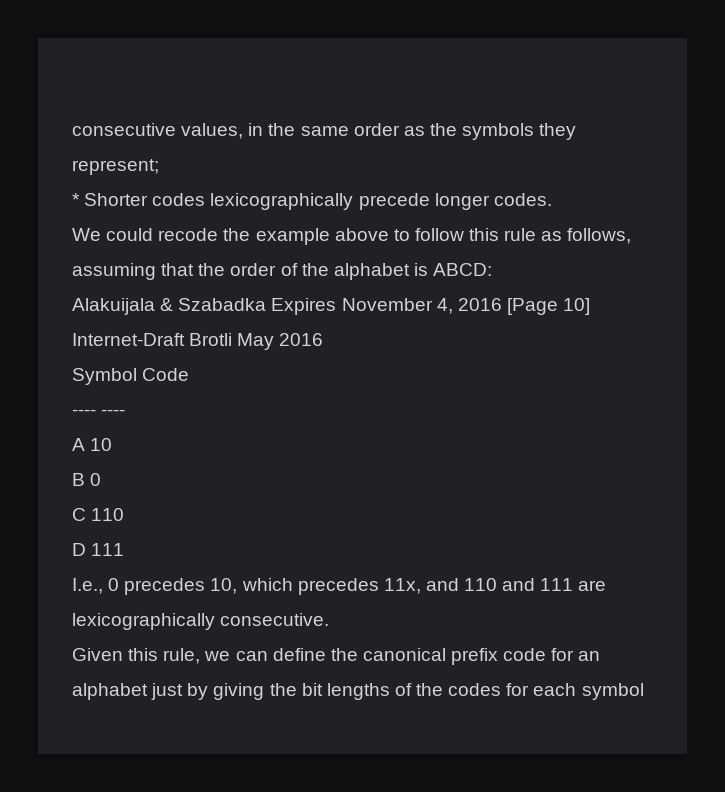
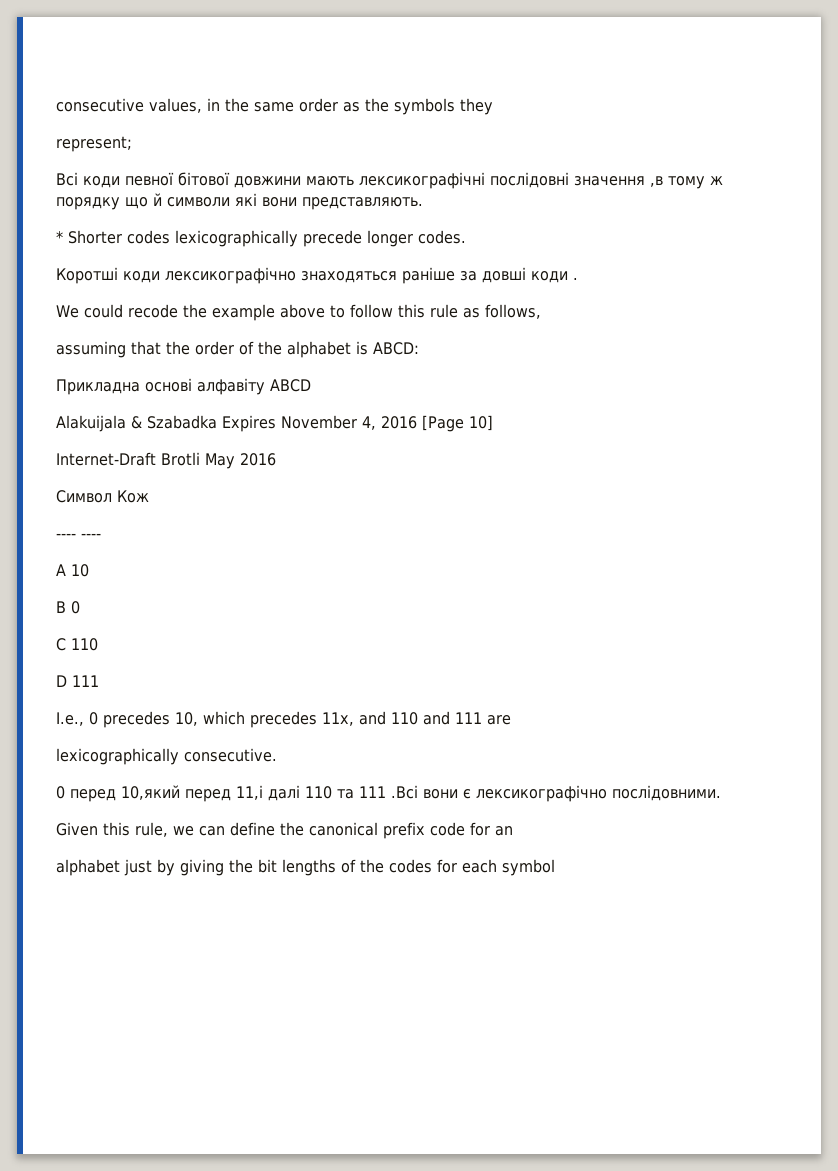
+ Всі коди певної бітової довжини мають лексикографічні послідовні значення ,в тому ж порядку що й символи які вони представляють.
+ Коротші коди лексикографічно знаходяться раніше за довші коди .
+ Прикладна основі алфавіту ABCD
- Symbol Code
+ Символ Кож
+ 0 перед 10,який перед 11,і далі 110 та 111 .Всі вони є лексикографічно послідовними.

